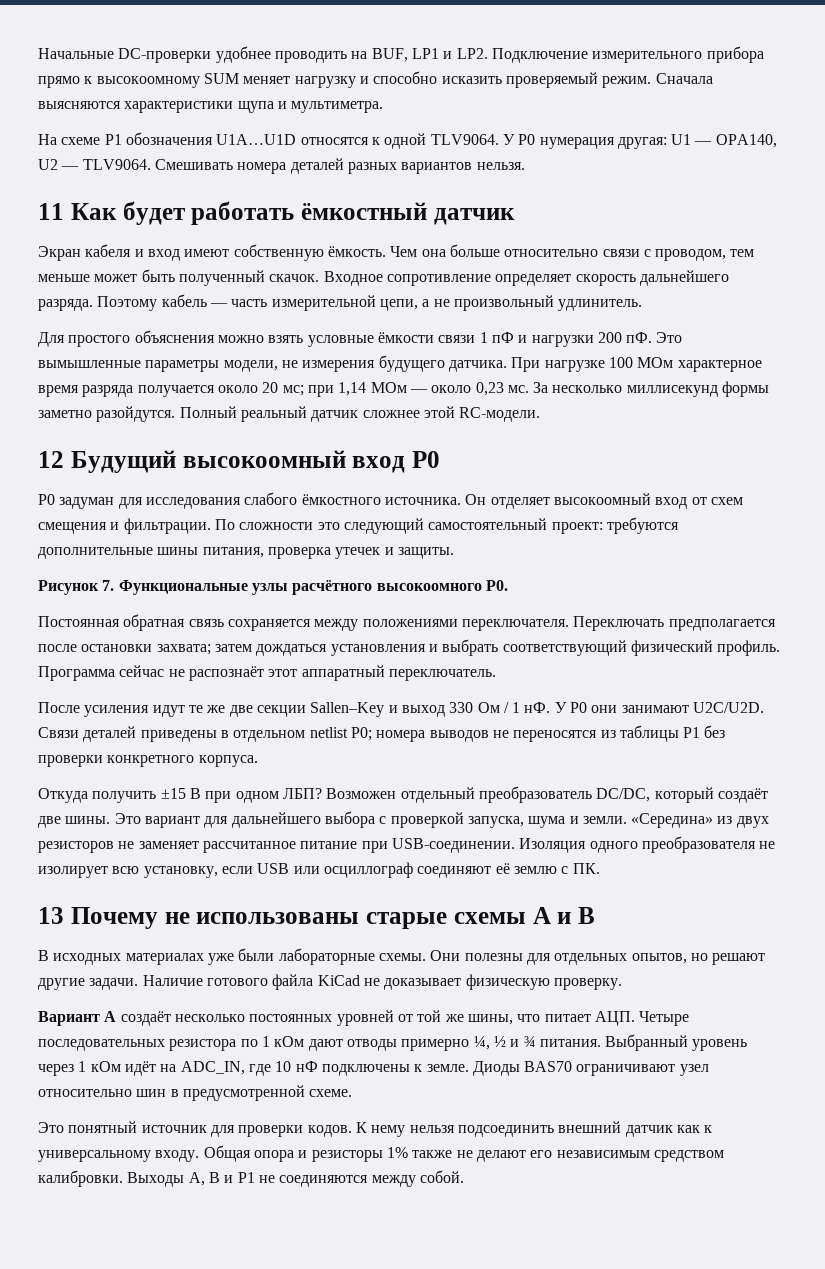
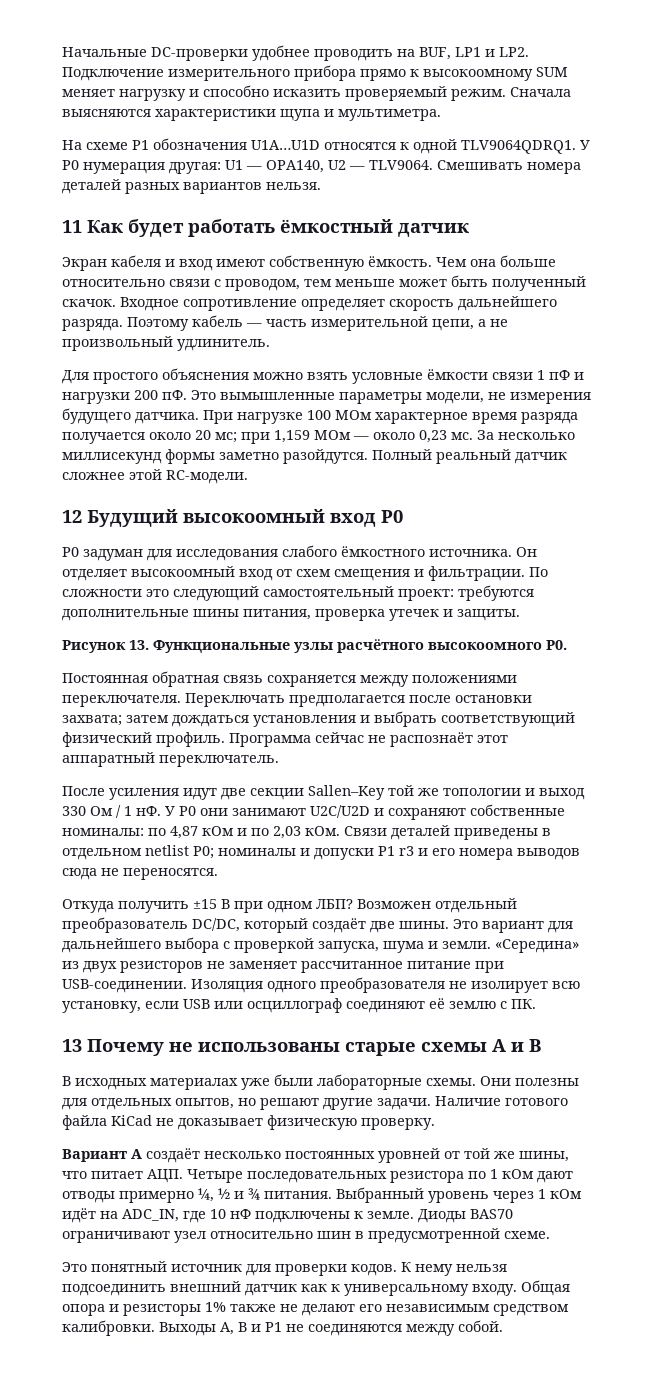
- На схеме P1 обозначения U1A…U1D относятся к одной TLV9064.
+ На схеме P1 обозначения U1A…U1D относятся к одной TLV9064QDRQ1.
- При нагрузке 100 МОм характерное время разряда получается около 20 мс; при 1,14 МОм — около 0,23 мс.
+ При нагрузке 100 МОм характерное время разряда получается около 20 мс; при 1,159 МОм — около 0,23 мс.
- Рисунок 7. Функциональные узлы расчётного высокоомного P0.
+ Рисунок 13. Функциональные узлы расчётного высокоомного P0.
- После усиления идут те же две секции Sallen–Key и выход 330 Ом / 1 нФ.
+ После усиления идут две секции Sallen–Key той же топологии и выход 330 Ом / 1 нФ.
- У P0 они занимают U2C/U2D.
+ У P0 они занимают U2C/U2D и сохраняют собственные номиналы: по 4,87 кОм и по 2,03 кОм.
- Связи деталей приведены в отдельном netlist P0; номера выводов не переносятся из таблицы P1 без проверки конкретного корпуса.
+ Связи деталей приведены в отдельном netlist P0; номиналы и допуски P1 r3 и его номера выводов сюда не переносятся.

